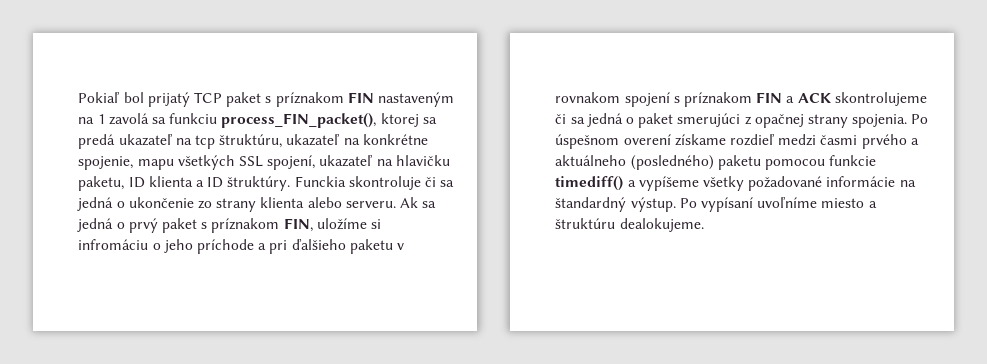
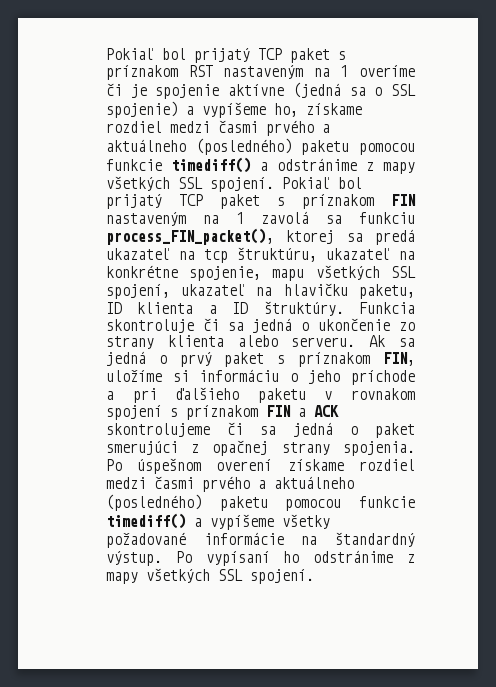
- Pokiaľ bol prijatý TCP paket s príznakom FIN nastaveným na 1 zavolá sa funkciu process_FIN_packet(), ktorej sa predá ukazateľ na tcp štruktúru, ukazateľ na konkrétne spojenie, mapu všetkých SSL spojení, ukazateľ na hlavičku paketu, ID klienta a ID štruktúry.
+ Pokiaľ bol prijatý TCP paket s príznakom RST nastaveným na 1 overíme či je spojenie aktívne (jedná sa o SSL spojenie) a vypíšeme ho, získame rozdiel medzi časmi prvého a aktuálneho (posledného) paketu pomocou funkcie timediff() a odstránime z mapy všetkých SSL spojení. Pokiaľ bol prijatý TCP paket s príznakom FIN nastaveným na 1 zavolá sa funkciu process_FIN_packet(), ktorej sa predá ukazateľ na tcp štruktúru, ukazateľ na konkrétne spojenie, mapu všetkých SSL spojení, ukazateľ na hlavičku paketu, ID klienta a ID štruktúry.
- Funckia skontroluje či sa jedná o ukončenie zo strany klienta alebo serveru.
+ Funkcia skontroluje či sa jedná o ukončenie zo strany klienta alebo serveru.
- Ak sa jedná o prvý paket s príznakom FIN, uložíme si infromáciu o jeho príchode a pri ďalšieho paketu v rovnakom spojení s príznakom FIN a ACK skontrolujeme či sa jedná o paket smerujúci z opačnej strany spojenia.
+ Ak sa jedná o prvý paket s príznakom FIN, uložíme si informáciu o jeho príchode a pri ďalšieho paketu v rovnakom spojení s príznakom FIN a ACK skontrolujeme či sa jedná o paket smerujúci z opačnej strany spojenia.
- Po úspešnom overení získame rozdieľ medzi časmi prvého a aktuálneho (posledného) paketu pomocou funkcie timediff() a vypíšeme všetky požadované informácie na štandardný výstup.
+ Po úspešnom overení získame rozdiel medzi časmi prvého a aktuálneho (posledného) paketu pomocou funkcie timediff() a vypíšeme všetky požadované informácie na štandardný výstup.
- Po vypísaní uvoľníme miesto a štruktúru dealokujeme.
+ Po vypísaní ho odstránime z mapy všetkých SSL spojení.

